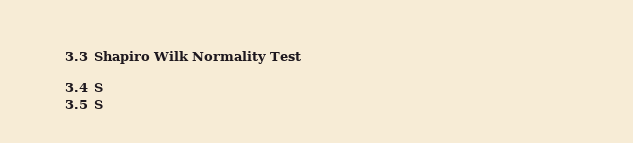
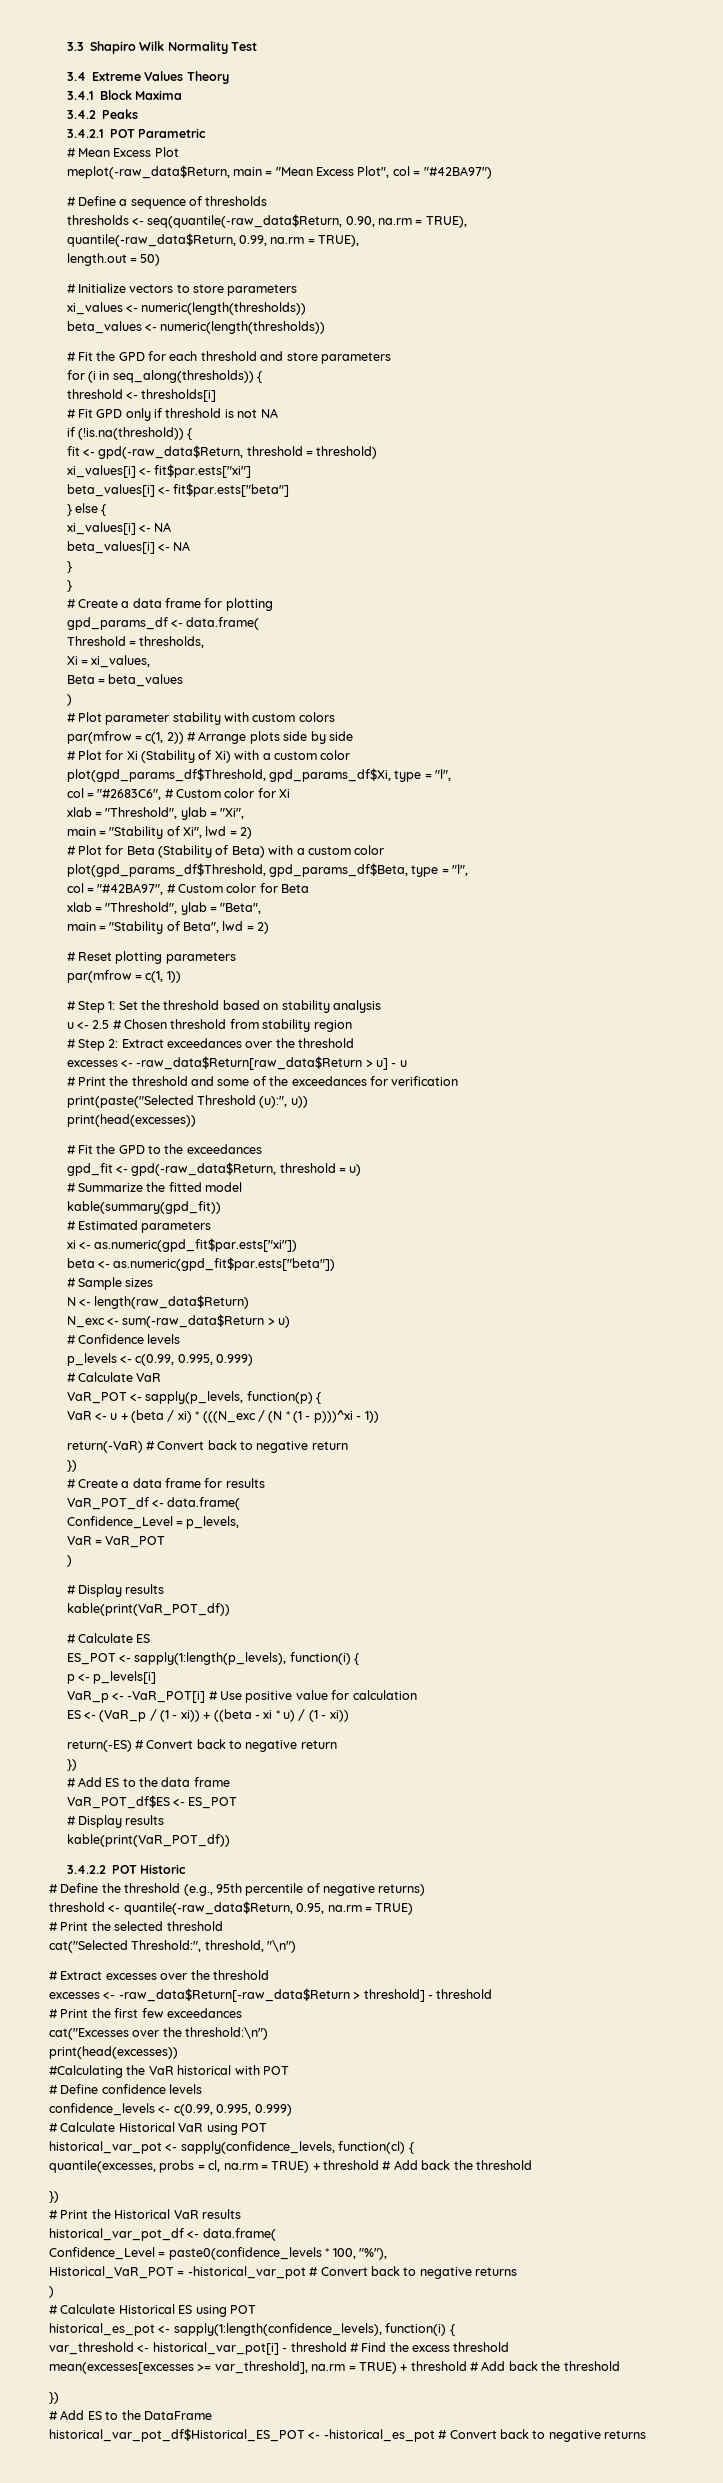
- 3.4 S
- 3.5 S
+ 3.4 Extreme Values Theory
+ 3.4.1 Block Maxima
+ 3.4.2 Peaks
+ 3.4.2.1 POT Parametric
+ # Mean Excess Plot
+ meplot(-raw_data$Return, main = "Mean Excess Plot", col = "#42BA97")
+ # Define a sequence of thresholds
+ thresholds <- seq(quantile(-raw_data$Return, 0.90, na.rm = TRUE),
+ quantile(-raw_data$Return, 0.99, na.rm = TRUE),
+ length.out = 50)
+ # Initialize vectors to store parameters
+ xi_values <- numeric(length(thresholds))
+ beta_values <- numeric(length(thresholds))
+ # Fit the GPD for each threshold and store parameters
+ for (i in seq_along(thresholds)) {
+ threshold <- thresholds[i]
+ # Fit GPD only if threshold is not NA
+ if (!is.na(threshold)) {
+ fit <- gpd(-raw_data$Return, threshold = threshold)
+ xi_values[i] <- fit$par.ests["xi"]
+ beta_values[i] <- fit$par.ests["beta"]
+ } else {
+ xi_values[i] <- NA
+ beta_values[i] <- NA
+ }
+ }
+ # Create a data frame for plotting
+ gpd_params_df <- data.frame(
+ Threshold = thresholds,
+ Xi = xi_values,
+ Beta = beta_values
+ )
+ # Plot parameter stability with custom colors
+ par(mfrow = c(1, 2)) # Arrange plots side by side
+ # Plot for Xi (Stability of Xi) with a custom color
+ plot(gpd_params_df$Threshold, gpd_params_df$Xi, type = "l",
+ col = "#2683C6", # Custom color for Xi
+ xlab = "Threshold", ylab = "Xi",
+ main = "Stability of Xi", lwd = 2)
+ # Plot for Beta (Stability of Beta) with a custom color
+ plot(gpd_params_df$Threshold, gpd_params_df$Beta, type = "l",
+ col = "#42BA97", # Custom color for Beta
+ xlab = "Threshold", ylab = "Beta",
+ main = "Stability of Beta", lwd = 2)
+ # Reset plotting parameters
+ par(mfrow = c(1, 1))
+ # Step 1: Set the threshold based on stability analysis
+ u <- 2.5 # Chosen threshold from stability region
+ # Step 2: Extract exceedances over the threshold
+ excesses <- -raw_data$Return[raw_data$Return > u] - u
+ # Print the threshold and some of the exceedances for verification
+ print(paste("Selected Threshold (u):", u))
+ print(head(excesses))
+ # Fit the GPD to the exceedances
+ gpd_fit <- gpd(-raw_data$Return, threshold = u)
+ # Summarize the fitted model
+ kable(summary(gpd_fit))
+ # Estimated parameters
+ xi <- as.numeric(gpd_fit$par.ests["xi"])
+ beta <- as.numeric(gpd_fit$par.ests["beta"])
+ # Sample sizes
+ N <- length(raw_data$Return)
+ N_exc <- sum(-raw_data$Return > u)
+ # Confidence levels
+ p_levels <- c(0.99, 0.995, 0.999)
+ # Calculate VaR
+ VaR_POT <- sapply(p_levels, function(p) {
+ VaR <- u + (beta / xi) * (((N_exc / (N * (1 - p)))^xi - 1))
+ return(-VaR) # Convert back to negative return
+ })
+ # Create a data frame for results
+ VaR_POT_df <- data.frame(
+ Confidence_Level = p_levels,
+ VaR = VaR_POT
+ )
+ # Display results
+ kable(print(VaR_POT_df))
+ # Calculate ES
+ ES_POT <- sapply(1:length(p_levels), function(i) {
+ p <- p_levels[i]
+ VaR_p <- -VaR_POT[i] # Use positive value for calculation
+ ES <- (VaR_p / (1 - xi)) + ((beta - xi * u) / (1 - xi))
+ return(-ES) # Convert back to negative return
+ })
+ # Add ES to the data frame
+ VaR_POT_df$ES <- ES_POT
+ # Display results
+ kable(print(VaR_POT_df))
+ 3.4.2.2 POT Historic
+ # Define the threshold (e.g., 95th percentile of negative returns)
+ threshold <- quantile(-raw_data$Return, 0.95, na.rm = TRUE)
+ # Print the selected threshold
+ cat("Selected Threshold:", threshold, "\n")
+ # Extract excesses over the threshold
+ excesses <- -raw_data$Return[-raw_data$Return > threshold] - threshold
+ # Print the first few exceedances
+ cat("Excesses over the threshold:\n")
+ print(head(excesses))
+ #Calculating the VaR historical with POT
+ # Define confidence levels
+ confidence_levels <- c(0.99, 0.995, 0.999)
+ # Calculate Historical VaR using POT
+ historical_var_pot <- sapply(confidence_levels, function(cl) {
+ quantile(excesses, probs = cl, na.rm = TRUE) + threshold # Add back the threshold
+ })
+ # Print the Historical VaR results
+ historical_var_pot_df <- data.frame(
+ Confidence_Level = paste0(confidence_levels * 100, "%"),
+ Historical_VaR_POT = -historical_var_pot # Convert back to negative returns
+ )
+ # Calculate Historical ES using POT
+ historical_es_pot <- sapply(1:length(confidence_levels), function(i) {
+ var_threshold <- historical_var_pot[i] - threshold # Find the excess threshold
+ mean(excesses[excesses >= var_threshold], na.rm = TRUE) + threshold # Add back the threshold
+ })
+ # Add ES to the DataFrame
+ historical_var_pot_df$Historical_ES_POT <- -historical_es_pot # Convert back to negative returns

